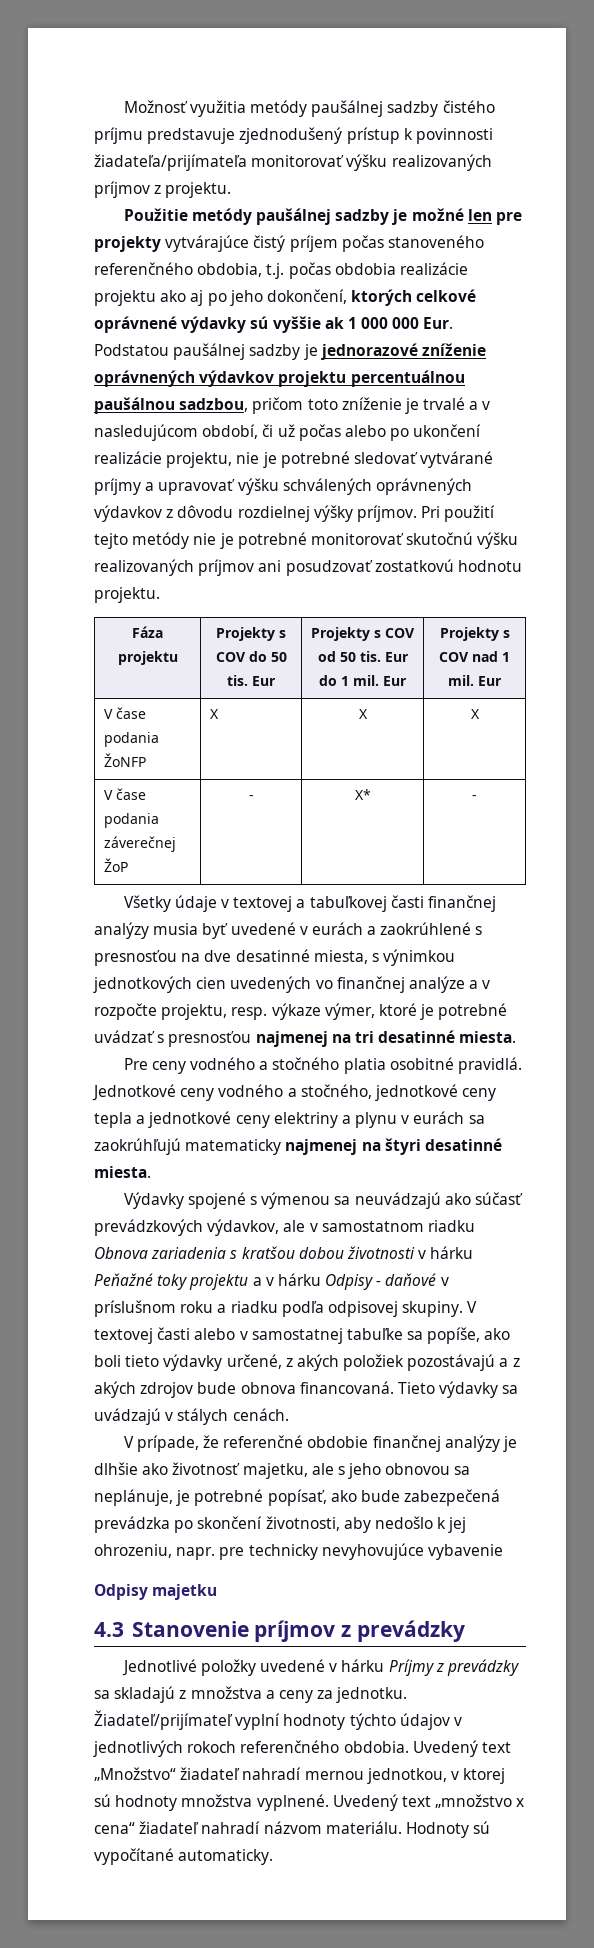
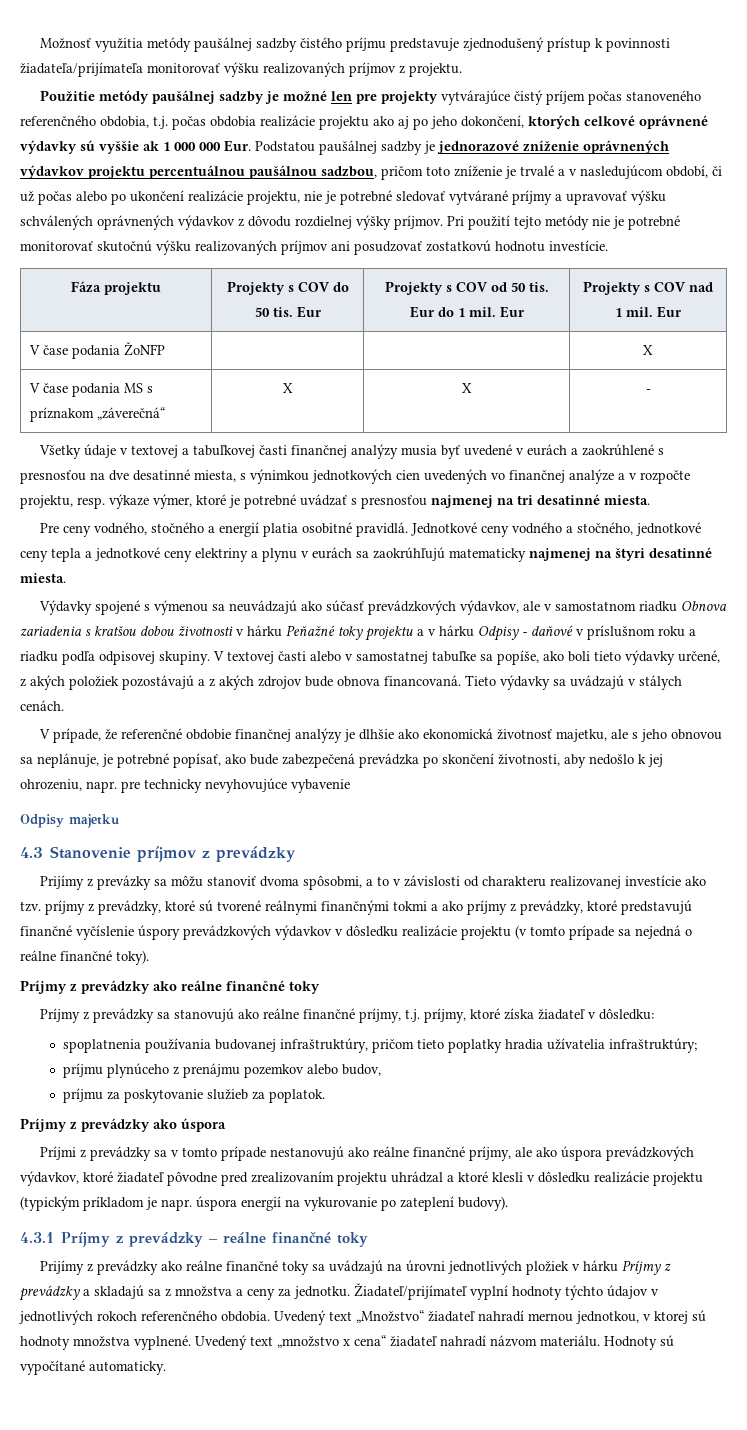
- Pri použití tejto metódy nie je potrebné monitorovať skutočnú výšku realizovaných príjmov ani posudzovať zostatkovú hodnotu projektu.
+ Pri použití tejto metódy nie je potrebné monitorovať skutočnú výšku realizovaných príjmov ani posudzovať zostatkovú hodnotu investície.
- V čase podania ŽoNFP | X | X | X
+ V čase podania ŽoNFP | | | X
- V čase podania záverečnej ŽoP | - | X* | -
+ V čase podania MS s príznakom „záverečná“ | X | X | -
- Pre ceny vodného a stočného platia osobitné pravidlá.
+ Pre ceny vodného, stočného a energií platia osobitné pravidlá.
- V prípade, že referenčné obdobie finančnej analýzy je dlhšie ako životnosť majetku, ale s jeho obnovou sa neplánuje, je potrebné popísať, ako bude zabezpečená prevádzka po skončení životnosti, aby nedošlo k jej ohrozeniu, napr. pre technicky nevyhovujúce vybavenie
+ V prípade, že referenčné obdobie finančnej analýzy je dlhšie ako ekonomická životnosť majetku, ale s jeho obnovou sa neplánuje, je potrebné popísať, ako bude zabezpečená prevádzka po skončení životnosti, aby nedošlo k jej ohrozeniu, napr. pre technicky nevyhovujúce vybavenie
- Jednotlivé položky uvedené v hárku Príjmy z prevádzky sa skladajú z množstva a ceny za jednotku.
+ Prijímy z prevázky sa môžu stanoviť dvoma spôsobmi, a to v závislosti od charakteru realizovanej investície ako tzv. príjmy z prevádzky, ktoré sú tvorené reálnymi finančnými tokmi a ako príjmy z prevádzky, ktoré predstavujú finančné vyčíslenie úspory prevádzkových výdavkov v dôsledku realizácie projektu (v tomto prípade sa nejedná o reálne finančné toky).
+ Príjmy z prevádzky ako reálne finančné toky
+ Príjmy z prevádzky sa stanovujú ako reálne finančné príjmy, t.j. príjmy, ktoré získa žiadateľ v dôsledku:
+ spoplatnenia používania budovanej infraštruktúry, pričom tieto poplatky hradia užívatelia infraštruktúry;
+ príjmu plynúceho z prenájmu pozemkov alebo budov,
+ príjmu za poskytovanie služieb za poplatok.
+ Príjmy z prevádzky ako úspora
+ Príjmi z prevádzky sa v tomto prípade nestanovujú ako reálne finančné príjmy, ale ako úspora prevádzkových výdavkov, ktoré žiadateľ pôvodne pred zrealizovaním projektu uhrádzal a ktoré klesli v dôsledku realizácie projektu (typickým príkladom je napr. úspora energií na vykurovanie po zateplení budovy).
+ 4.3.1 Príjmy z prevádzky – reálne finančné toky
+ Prijímy z prevádzky ako reálne finančné toky sa uvádzajú na úrovni jednotlivých pložiek v hárku Príjmy z prevádzky a skladajú sa z množstva a ceny za jednotku.

